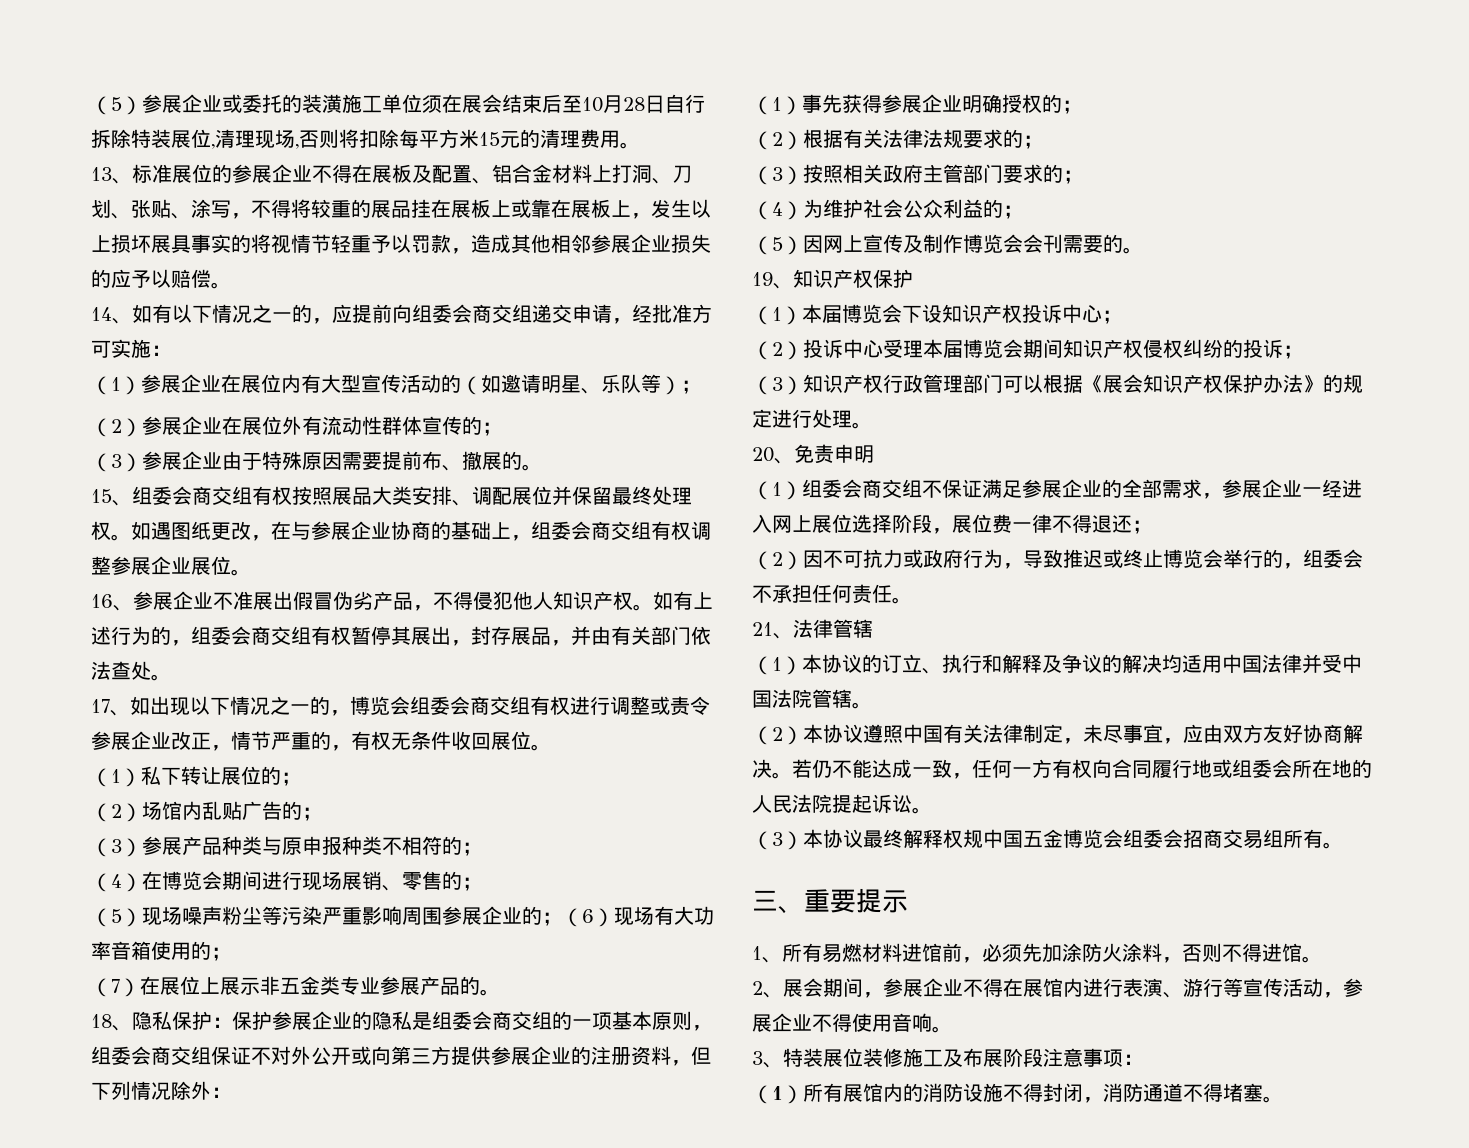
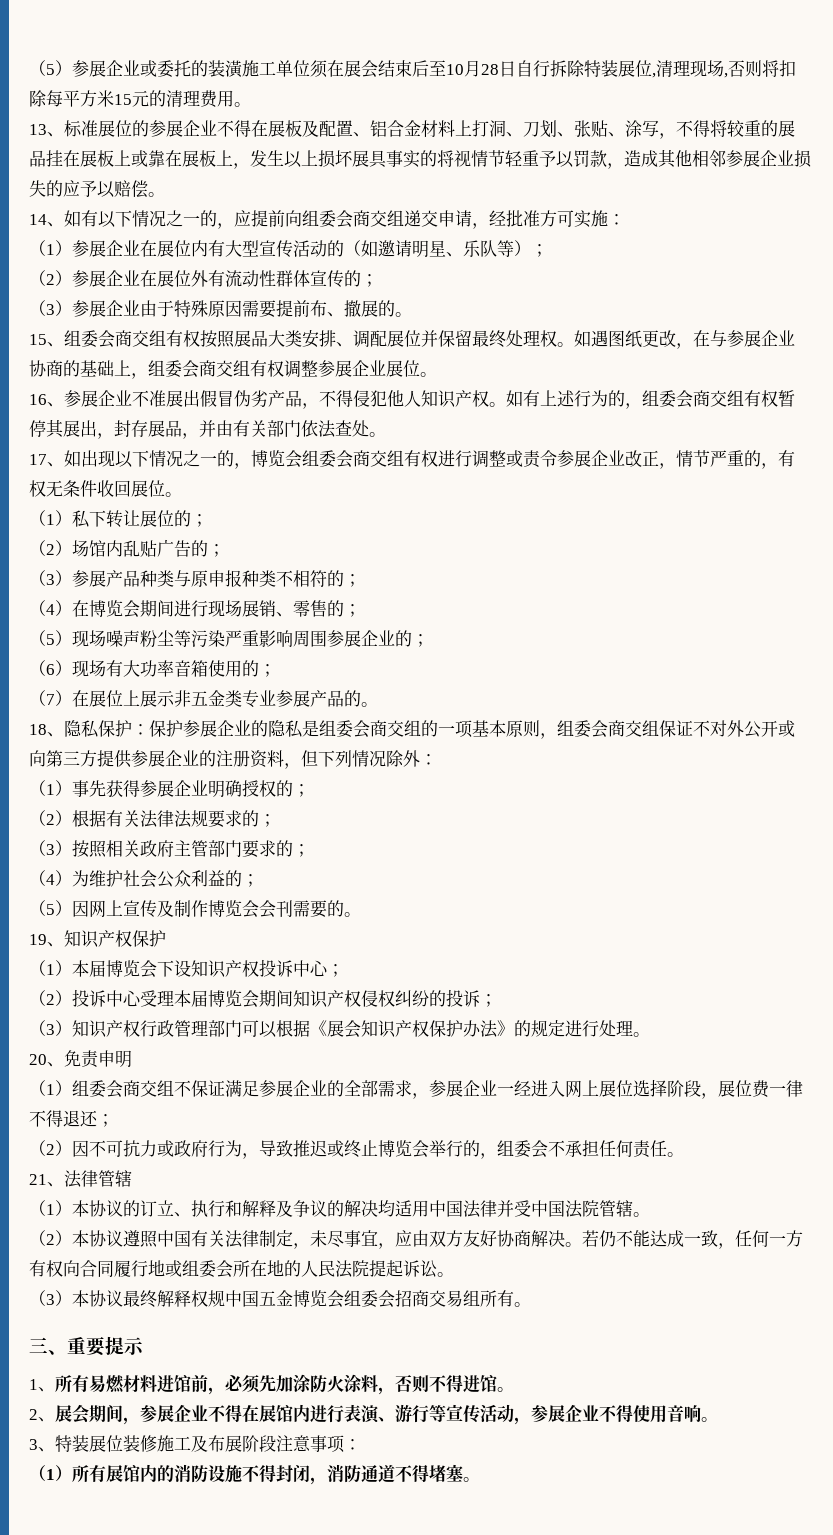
- （5）现场噪声粉尘等污染严重影响周围参展企业的；（6）现场有大功率音箱使用的；
+ （5）现场噪声粉尘等污染严重影响周围参展企业的；
+ （6）现场有大功率音箱使用的；

